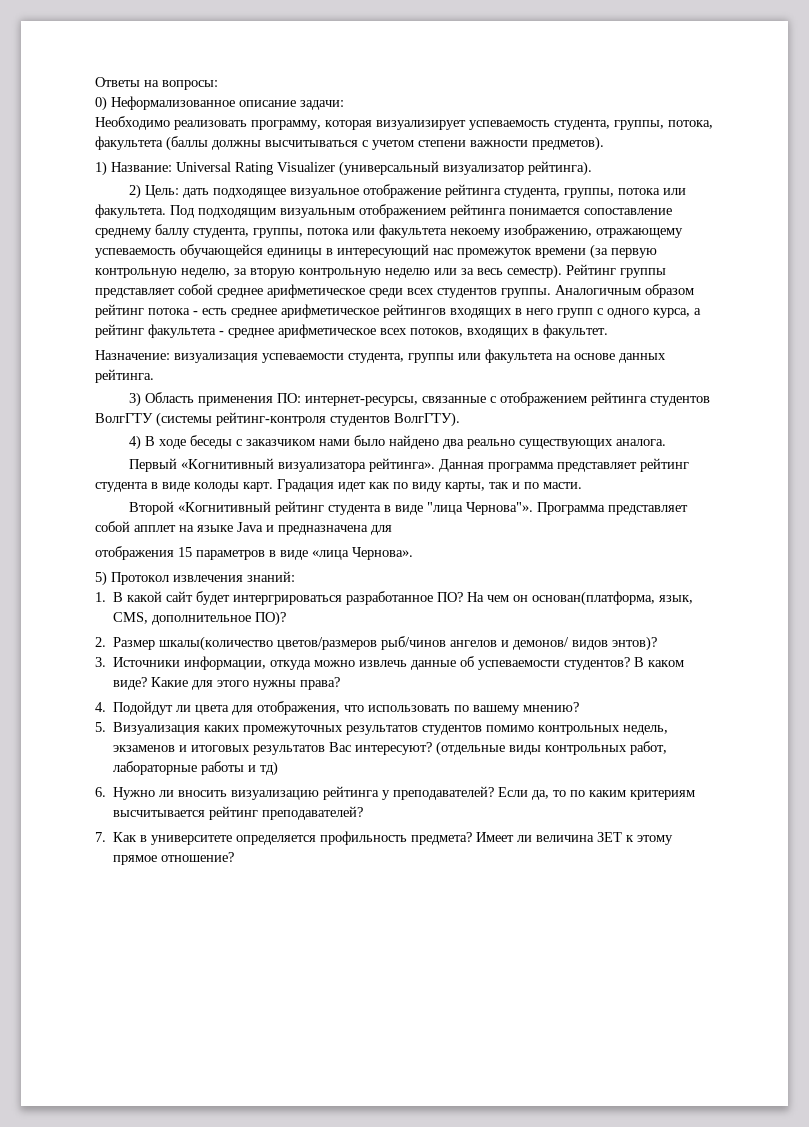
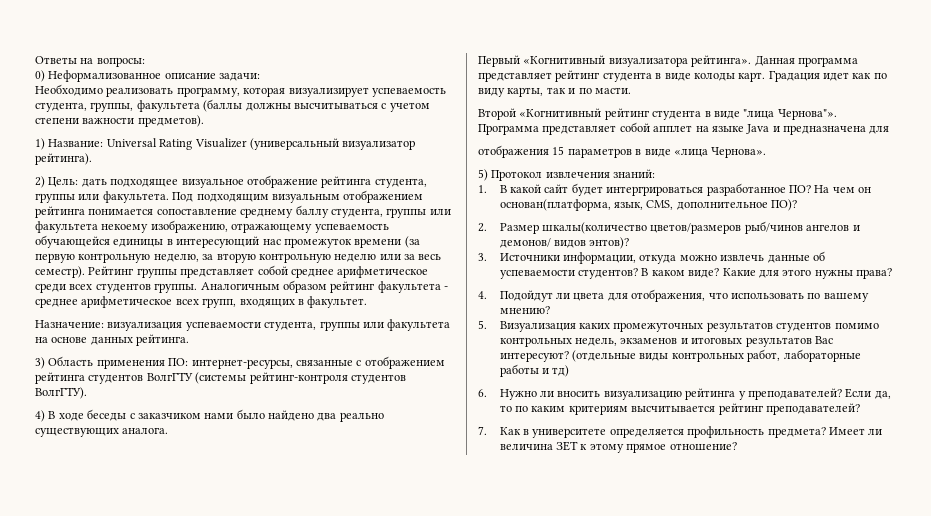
- Необходимо реализовать программу, которая визуализирует успеваемость студента, группы, потока, факультета (баллы должны высчитываться с учетом степени важности предметов).
+ Необходимо реализовать программу, которая визуализирует успеваемость студента, группы, факультета (баллы должны высчитываться с учетом степени важности предметов).
- 2) Цель: дать подходящее визуальное отображение рейтинга студента, группы, потока или факультета.
+ 2) Цель: дать подходящее визуальное отображение рейтинга студента, группы или факультета.
- Под подходящим визуальным отображением рейтинга понимается сопоставление среднему баллу студента, группы, потока или факультета некоему изображению, отражающему успеваемость обучающейся единицы в интересующий нас промежуток времени (за первую контрольную неделю, за вторую контрольную неделю или за весь семестр).
+ Под подходящим визуальным отображением рейтинга понимается сопоставление среднему баллу студента, группы или факультета некоему изображению, отражающему успеваемость обучающейся единицы в интересующий нас промежуток времени (за первую контрольную неделю, за вторую контрольную неделю или за весь семестр).
- Аналогичным образом рейтинг потока - есть среднее арифметическое рейтингов входящих в него групп с одного курса, а рейтинг факультета - среднее арифметическое всех потоков, входящих в факультет.
+ Аналогичным образом рейтинг факультета - среднее арифметическое всех групп, входящих в факультет.

